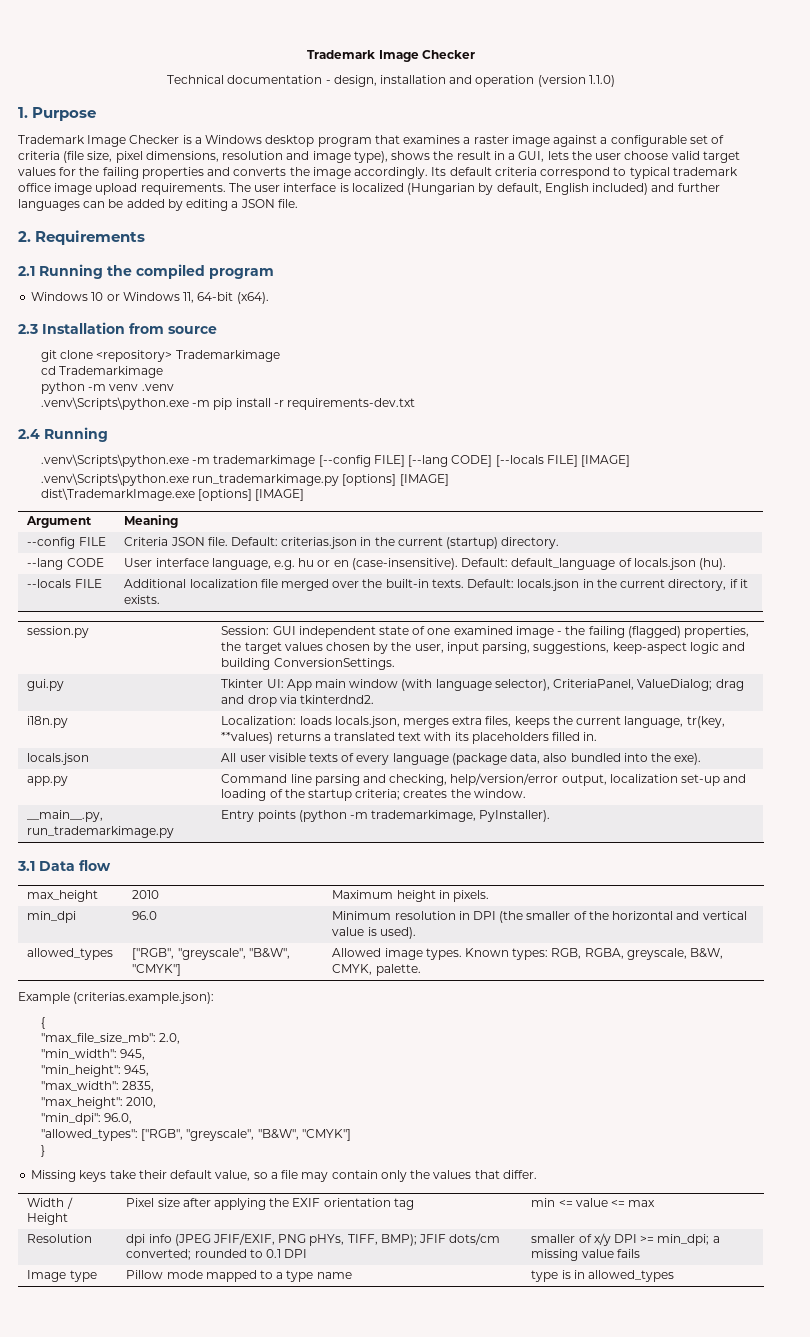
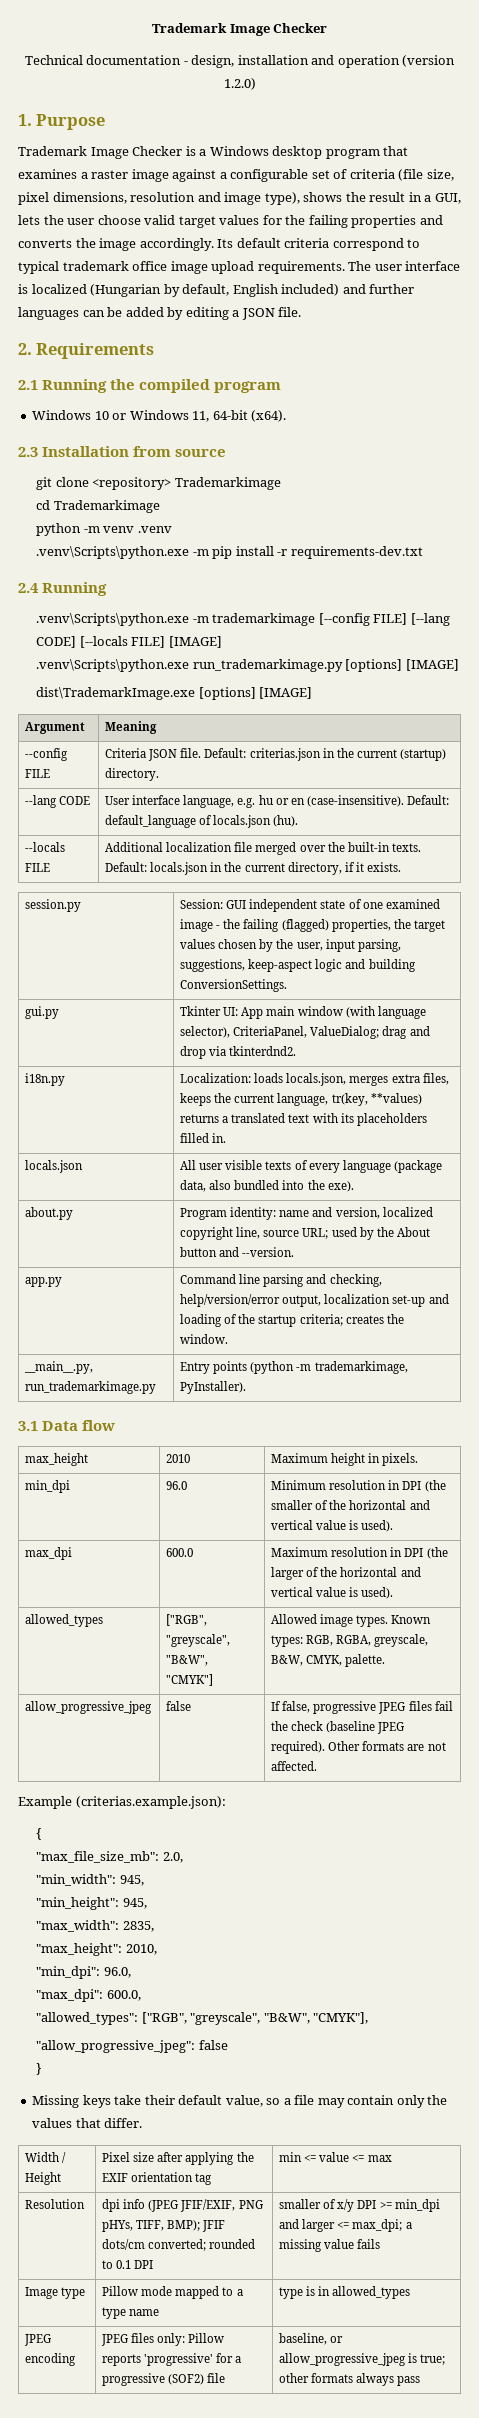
- Technical documentation - design, installation and operation (version 1.1.0)
+ Technical documentation - design, installation and operation (version 1.2.0)
+ about.py | Program identity: name and version, localized copyright line, source URL; used by the About button and --version.
+ max_dpi | 600.0 | Maximum resolution in DPI (the larger of the horizontal and vertical value is used).
+ allow_progressive_jpeg | false | If false, progressive JPEG files fail the check (baseline JPEG required). Other formats are not affected.
+ "max_dpi": 600.0,
- "allowed_types": ["RGB", "greyscale", "B&W", "CMYK"]
+ "allowed_types": ["RGB", "greyscale", "B&W", "CMYK"],
+ "allow_progressive_jpeg": false
- Resolution | dpi info (JPEG JFIF/EXIF, PNG pHYs, TIFF, BMP); JFIF dots/cm converted; rounded to 0.1 DPI | smaller of x/y DPI >= min_dpi; a missing value fails
+ Resolution | dpi info (JPEG JFIF/EXIF, PNG pHYs, TIFF, BMP); JFIF dots/cm converted; rounded to 0.1 DPI | smaller of x/y DPI >= min_dpi and larger <= max_dpi; a missing value fails
+ JPEG encoding | JPEG files only: Pillow reports 'progressive' for a progressive (SOF2) file | baseline, or allow_progressive_jpeg is true; other formats always pass

